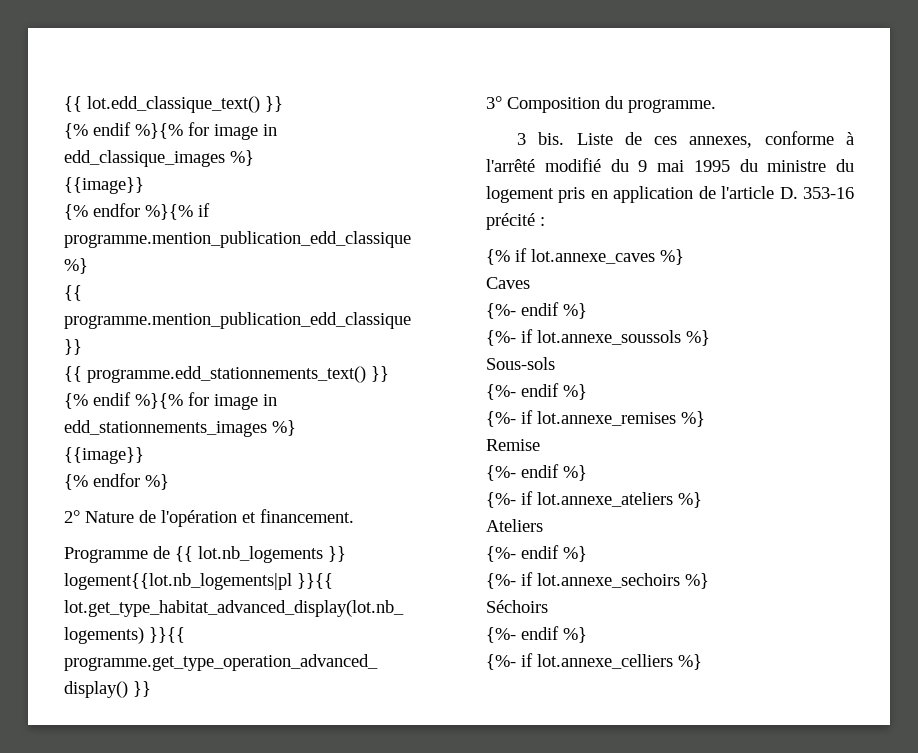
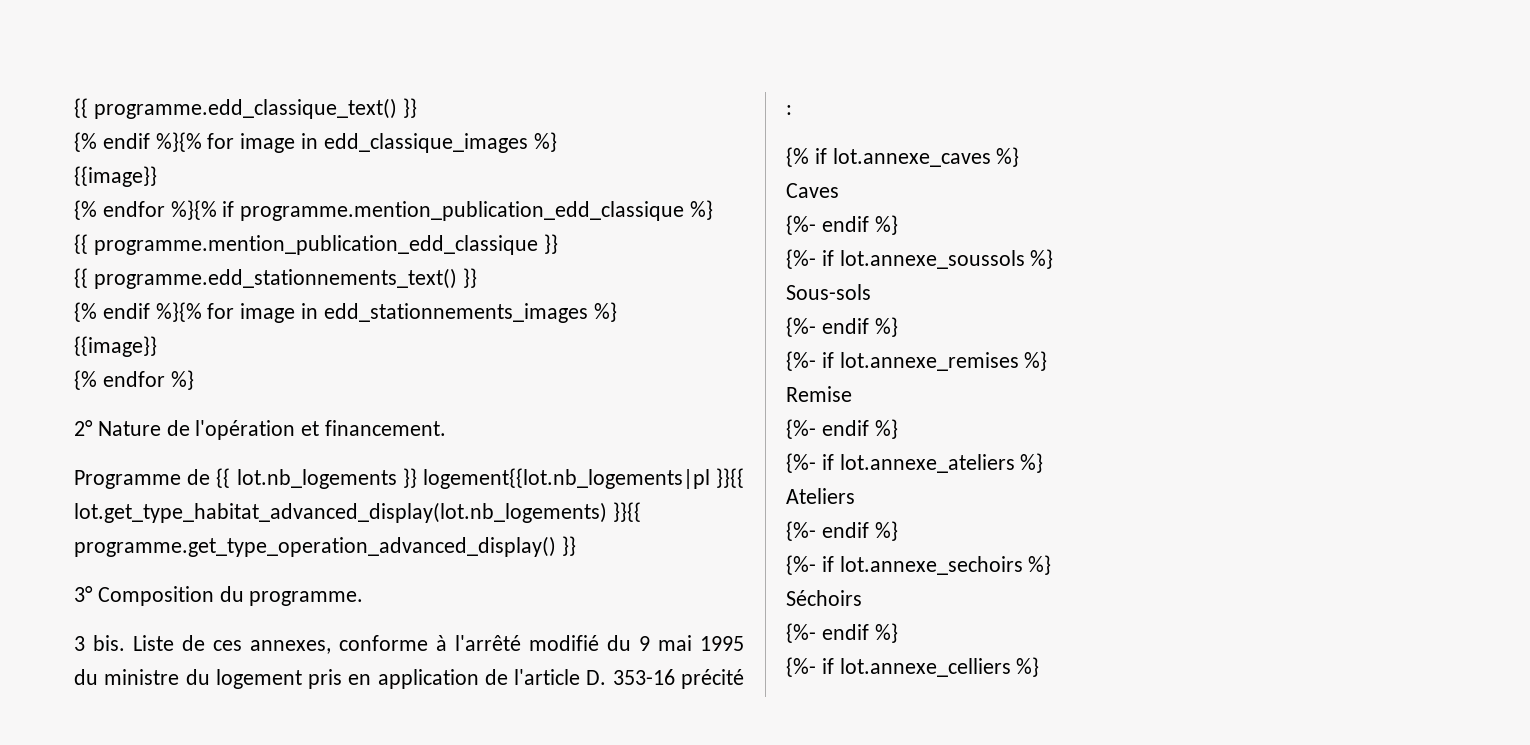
- {{ lot.edd_classique_text() }}
+ {{ programme.edd_classique_text() }}

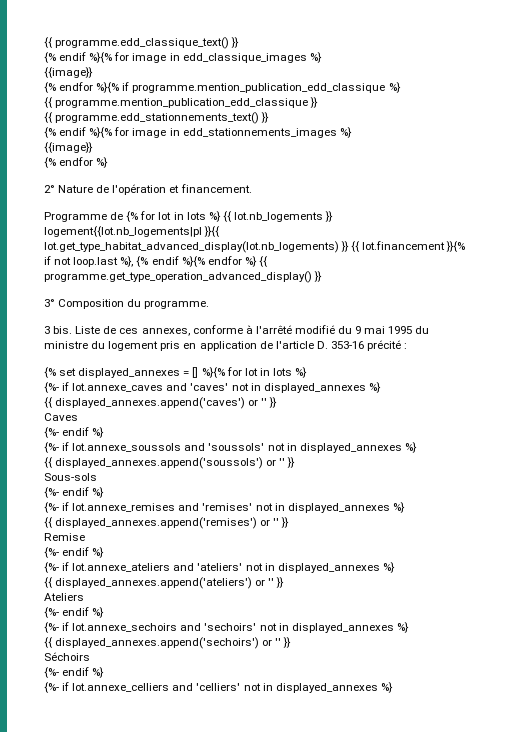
- Programme de {{ lot.nb_logements }} logement{{lot.nb_logements|pl }}{{ lot.get_type_habitat_advanced_display(lot.nb_logements) }}{{ programme.get_type_operation_advanced_display() }}
+ Programme de {% for lot in lots %} {{ lot.nb_logements }} logement{{lot.nb_logements|pl }}{{ lot.get_type_habitat_advanced_display(lot.nb_logements) }} {{ lot.financement }}{% if not loop.last %}, {% endif %}{% endfor %} {{ programme.get_type_operation_advanced_display() }}
- {% if lot.annexe_caves %}
+ {% set displayed_annexes = [] %}{% for lot in lots %}
+ {%- if lot.annexe_caves and 'caves' not in displayed_annexes %}
+ {{ displayed_annexes.append('caves') or '' }}
- {%- if lot.annexe_soussols %}
+ {%- if lot.annexe_soussols and 'soussols' not in displayed_annexes %}
+ {{ displayed_annexes.append('soussols') or '' }}
- {%- if lot.annexe_remises %}
+ {%- if lot.annexe_remises and 'remises' not in displayed_annexes %}
+ {{ displayed_annexes.append('remises') or '' }}
- {%- if lot.annexe_ateliers %}
+ {%- if lot.annexe_ateliers and 'ateliers' not in displayed_annexes %}
+ {{ displayed_annexes.append('ateliers') or '' }}
- {%- if lot.annexe_sechoirs %}
+ {%- if lot.annexe_sechoirs and 'sechoirs' not in displayed_annexes %}
+ {{ displayed_annexes.append('sechoirs') or '' }}
- {%- if lot.annexe_celliers %}
+ {%- if lot.annexe_celliers and 'celliers' not in displayed_annexes %}

